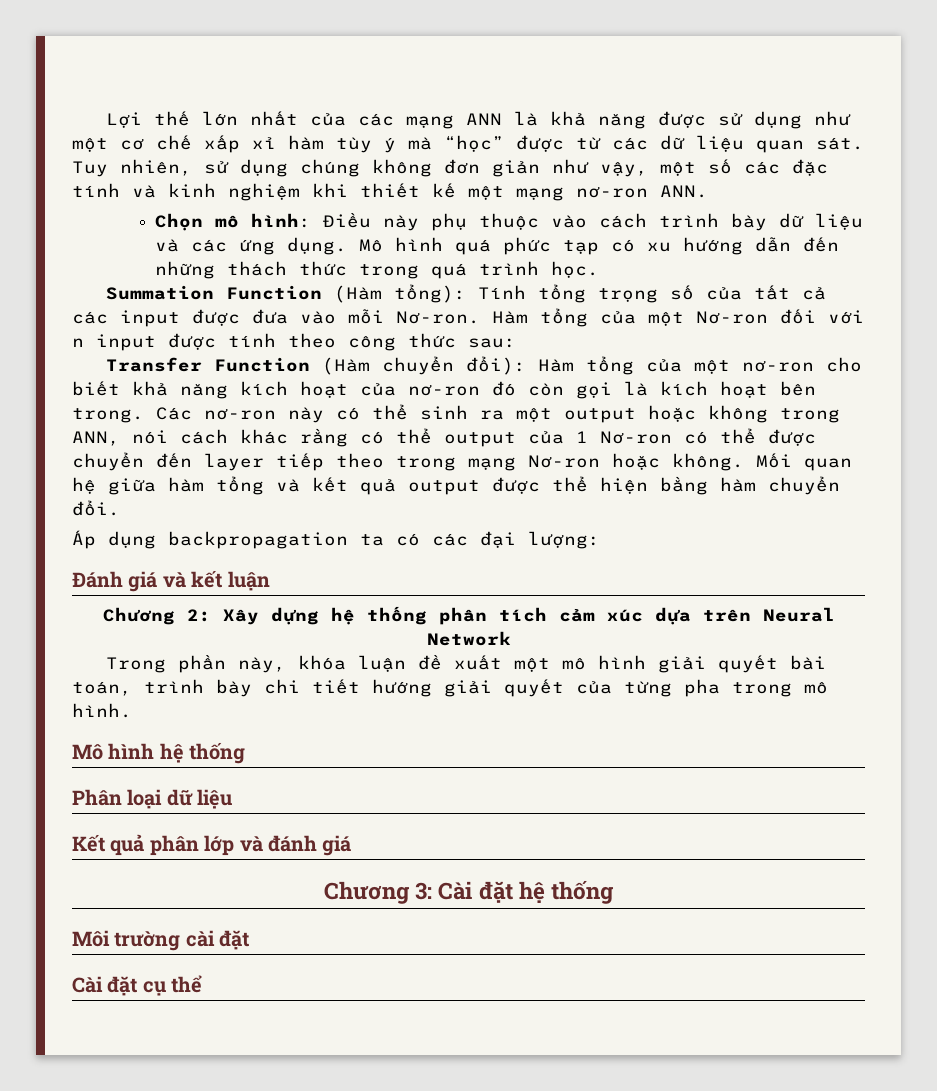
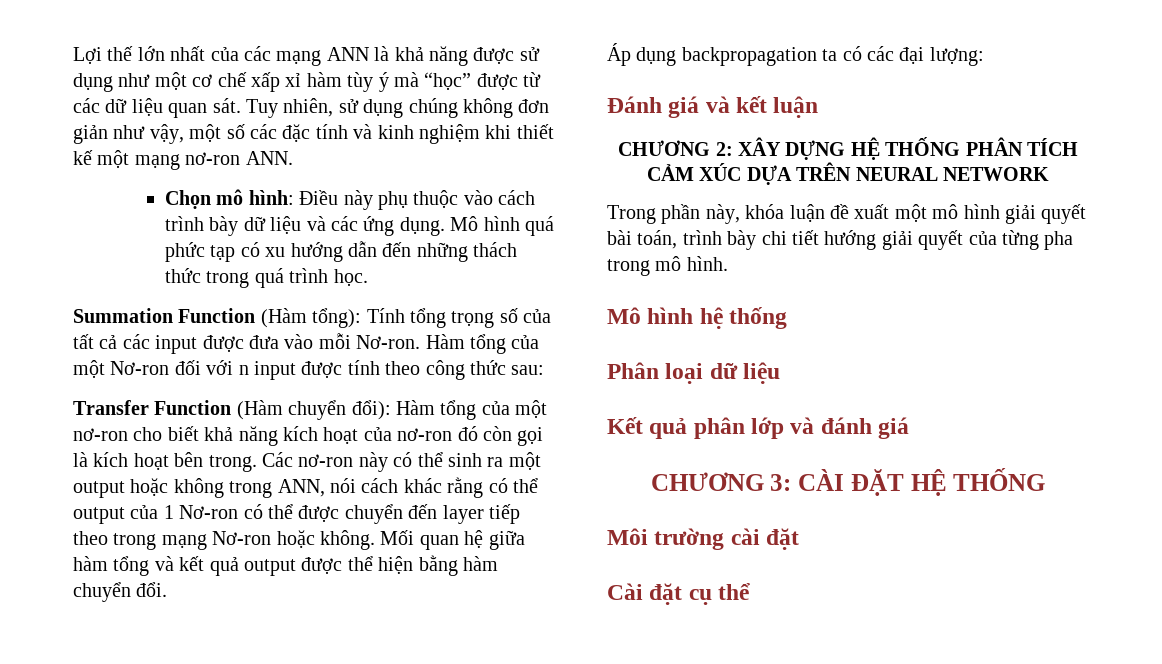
- Chương 2: Xây dựng hệ thống phân tích cảm xúc dựa trên Neural Network
+ CHƯƠNG 2: XÂY DỰNG HỆ THỐNG PHÂN TÍCH CẢM XÚC DỰA TRÊN NEURAL NETWORK
- Chương 3: Cài đặt hệ thống
+ CHƯƠNG 3: CÀI ĐẶT HỆ THỐNG

